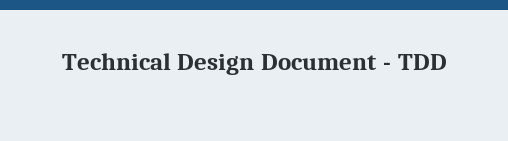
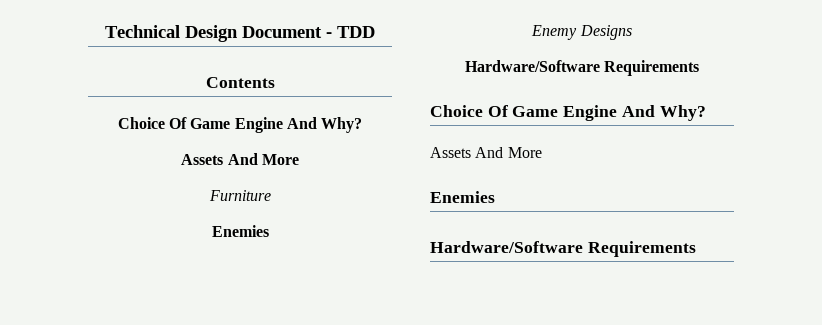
+ Contents
+ Choice Of Game Engine And Why?
+ Assets And More
+ Furniture
+ Enemies
+ Enemy Designs
+ Hardware/Software Requirements
+ Choice Of Game Engine And Why?
+ Assets And More
+ Enemies
+ Hardware/Software Requirements

